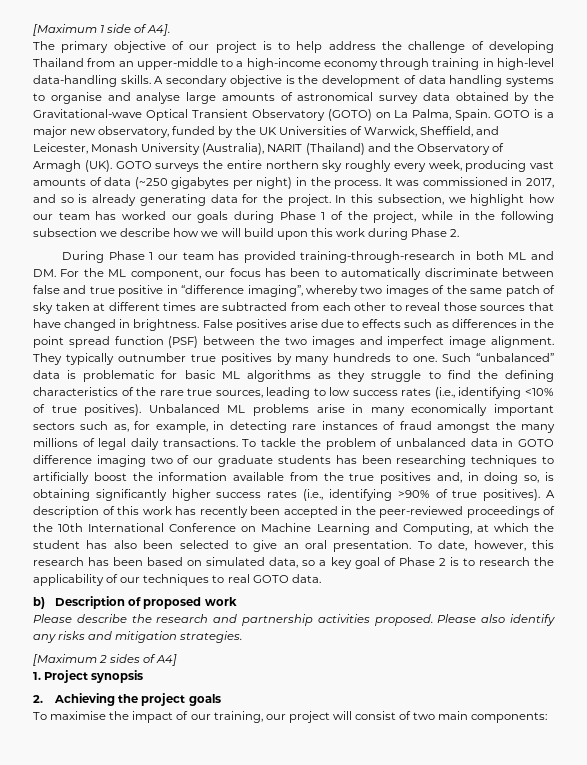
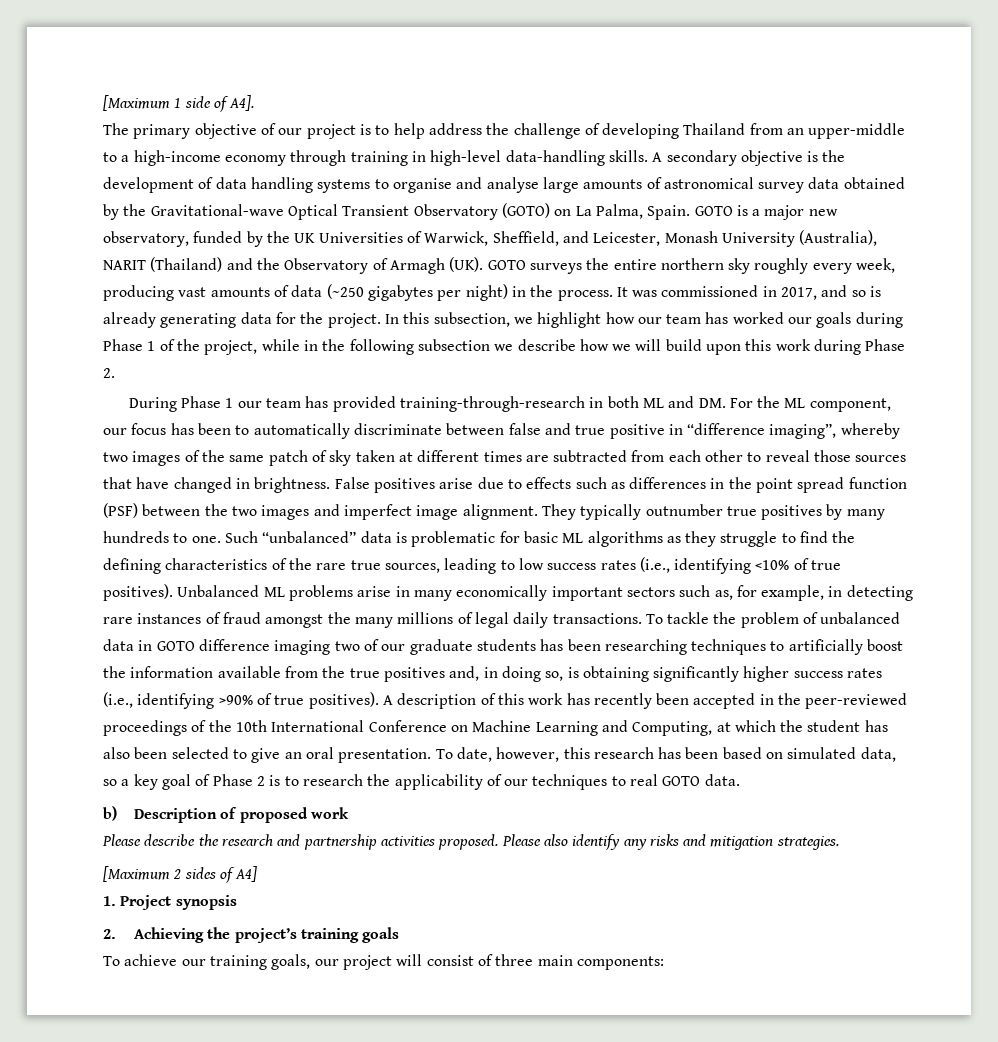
- 2. Achieving the project goals
+ 2. Achieving the project’s training goals
- To maximise the impact of our training, our project will consist of two main components:
+ To achieve our training goals, our project will consist of three main components:

